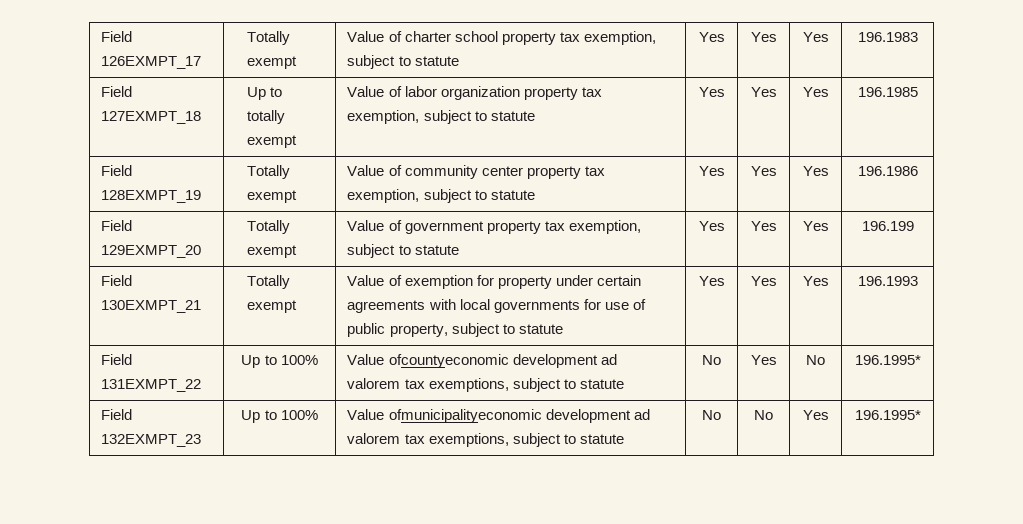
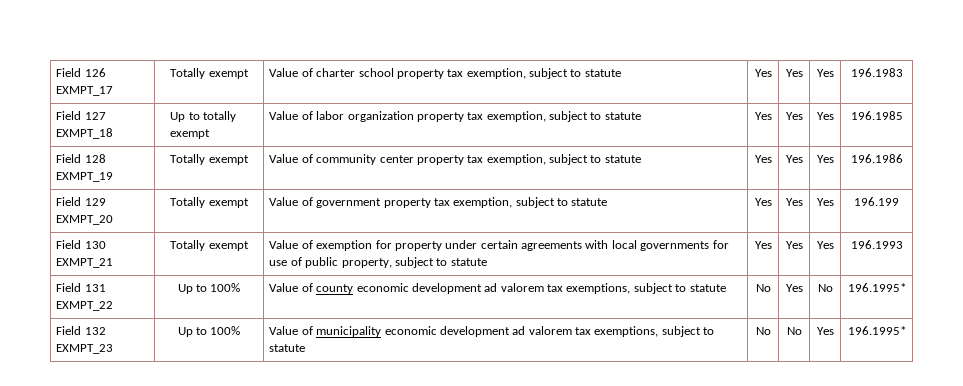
- Field 126EXMPT_17 | Totally exempt | Value of charter school property tax exemption, subject to statute | Yes | Yes | Yes | 196.1983
+ Field 126 EXMPT_17 | Totally exempt | Value of charter school property tax exemption, subject to statute | Yes | Yes | Yes | 196.1983
- Field 127EXMPT_18 | Up to totally exempt | Value of labor organization property tax exemption, subject to statute | Yes | Yes | Yes | 196.1985
+ Field 127 EXMPT_18 | Up to totally exempt | Value of labor organization property tax exemption, subject to statute | Yes | Yes | Yes | 196.1985
- Field 128EXMPT_19 | Totally exempt | Value of community center property tax exemption, subject to statute | Yes | Yes | Yes | 196.1986
+ Field 128 EXMPT_19 | Totally exempt | Value of community center property tax exemption, subject to statute | Yes | Yes | Yes | 196.1986
- Field 129EXMPT_20 | Totally exempt | Value of government property tax exemption, subject to statute | Yes | Yes | Yes | 196.199
+ Field 129 EXMPT_20 | Totally exempt | Value of government property tax exemption, subject to statute | Yes | Yes | Yes | 196.199
- Field 130EXMPT_21 | Totally exempt | Value of exemption for property under certain agreements with local governments for use of public property, subject to statute | Yes | Yes | Yes | 196.1993
+ Field 130 EXMPT_21 | Totally exempt | Value of exemption for property under certain agreements with local governments for use of public property, subject to statute | Yes | Yes | Yes | 196.1993
- Field 131EXMPT_22 | Up to 100% | Value ofcountyeconomic development ad valorem tax exemptions, subject to statute | No | Yes | No | 196.1995*
+ Field 131 EXMPT_22 | Up to 100% | Value of county economic development ad valorem tax exemptions, subject to statute | No | Yes | No | 196.1995*
- Field 132EXMPT_23 | Up to 100% | Value ofmunicipalityeconomic development ad valorem tax exemptions, subject to statute | No | No | Yes | 196.1995*
+ Field 132 EXMPT_23 | Up to 100% | Value of municipality economic development ad valorem tax exemptions, subject to statute | No | No | Yes | 196.1995*

